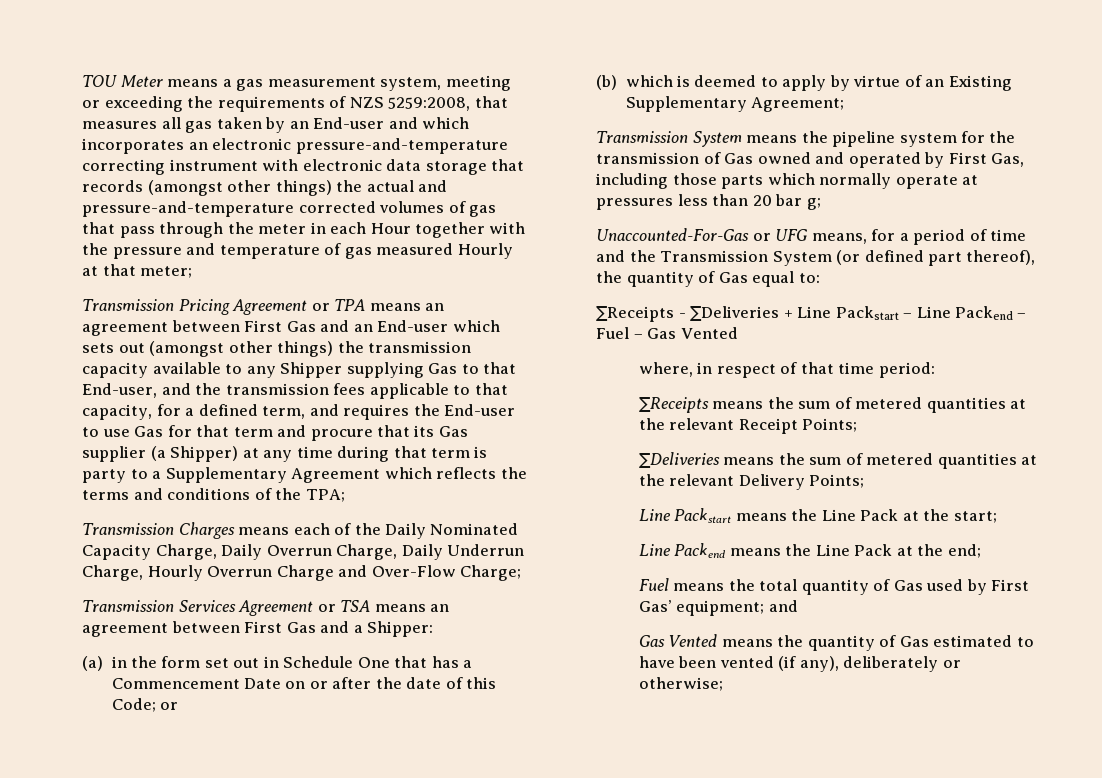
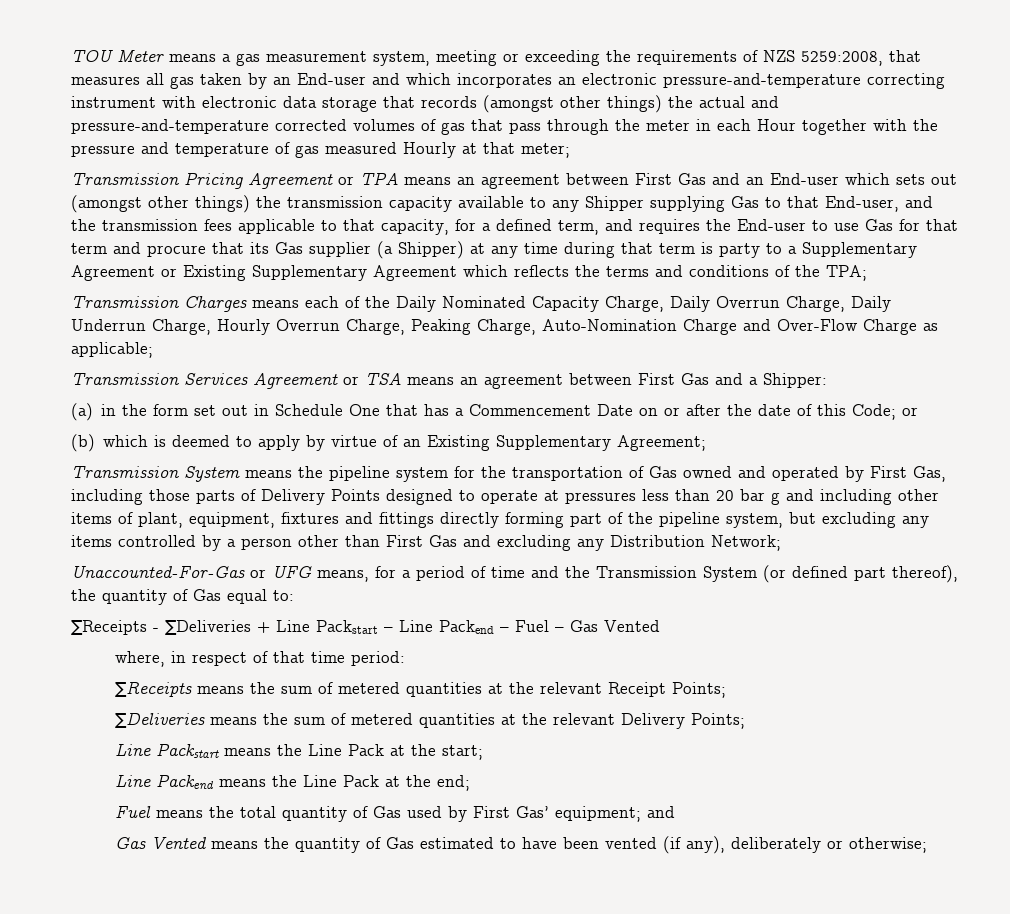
- Transmission Pricing Agreement or TPA means an agreement between First Gas and an End-user which sets out (amongst other things) the transmission capacity available to any Shipper supplying Gas to that End-user, and the transmission fees applicable to that capacity, for a defined term, and requires the End-user to use Gas for that term and procure that its Gas supplier (a Shipper) at any time during that term is party to a Supplementary Agreement which reflects the terms and conditions of the TPA;
+ Transmission Pricing Agreement or TPA means an agreement between First Gas and an End-user which sets out (amongst other things) the transmission capacity available to any Shipper supplying Gas to that End-user, and the transmission fees applicable to that capacity, for a defined term, and requires the End-user to use Gas for that term and procure that its Gas supplier (a Shipper) at any time during that term is party to a Supplementary Agreement or Existing Supplementary Agreement which reflects the terms and conditions of the TPA;
- Transmission Charges means each of the Daily Nominated Capacity Charge, Daily Overrun Charge, Daily Underrun Charge, Hourly Overrun Charge and Over-Flow Charge;
+ Transmission Charges means each of the Daily Nominated Capacity Charge, Daily Overrun Charge, Daily Underrun Charge, Hourly Overrun Charge, Peaking Charge, Auto-Nomination Charge and Over-Flow Charge as applicable;
- Transmission System means the pipeline system for the transmission of Gas owned and operated by First Gas, including those parts which normally operate at pressures less than 20 bar g;
+ Transmission System means the pipeline system for the transportation of Gas owned and operated by First Gas, including those parts of Delivery Points designed to operate at pressures less than 20 bar g and including other items of plant, equipment, fixtures and fittings directly forming part of the pipeline system, but excluding any items controlled by a person other than First Gas and excluding any Distribution Network;

